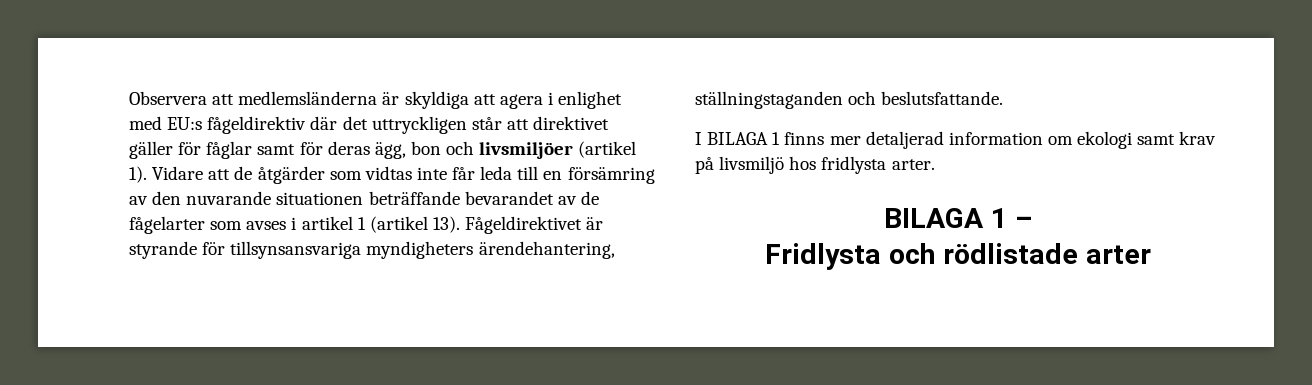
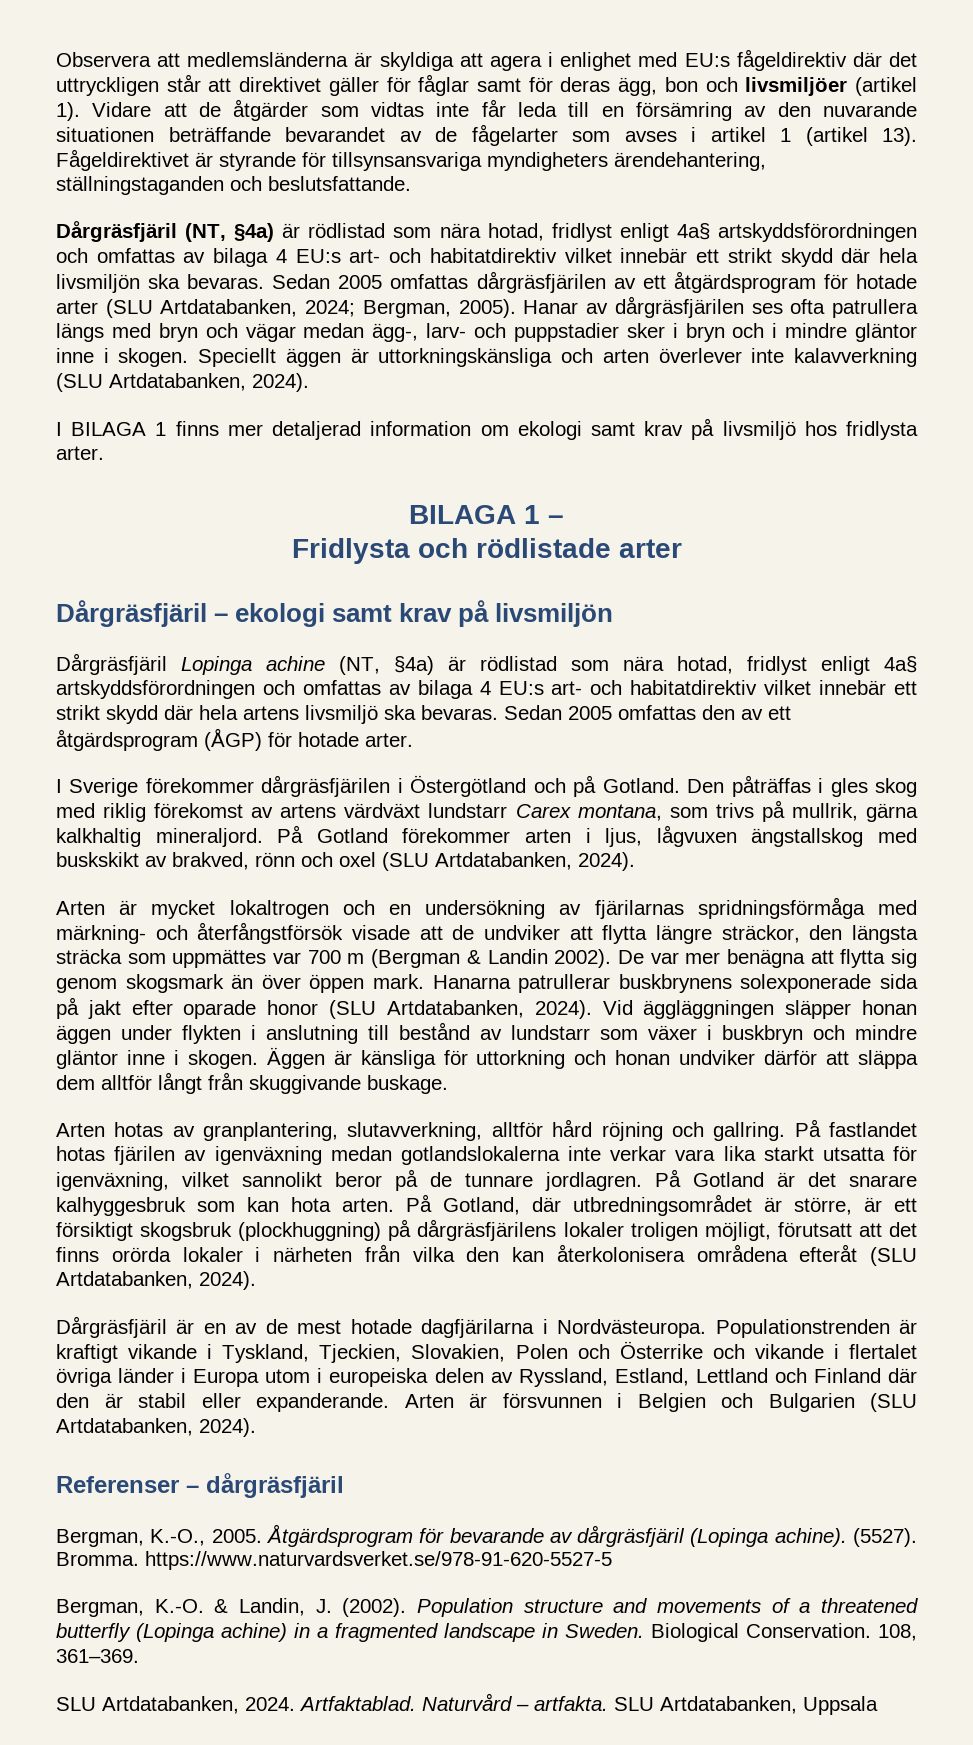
+ Dårgräsfjäril (NT, §4a) är rödlistad som nära hotad, fridlyst enligt 4a§ artskyddsförordningen och omfattas av bilaga 4 EU:s art- och habitatdirektiv vilket innebär ett strikt skydd där hela livsmiljön ska bevaras. Sedan 2005 omfattas dårgräsfjärilen av ett åtgärdsprogram för hotade arter (SLU Artdatabanken, 2024; Bergman, 2005). Hanar av dårgräsfjärilen ses ofta patrullera längs med bryn och vägar medan ägg-, larv- och puppstadier sker i bryn och i mindre gläntor inne i skogen. Speciellt äggen är uttorkningskänsliga och arten överlever inte kalavverkning (SLU Artdatabanken, 2024).
+ Dårgräsfjäril – ekologi samt krav på livsmiljön
+ Dårgräsfjäril Lopinga achine (NT, §4a) är rödlistad som nära hotad, fridlyst enligt 4a§ artskyddsförordningen och omfattas av bilaga 4 EU:s art- och habitatdirektiv vilket innebär ett strikt skydd där hela artens livsmiljö ska bevaras. Sedan 2005 omfattas den av ett åtgärdsprogram (ÅGP) för hotade arter.
+ I Sverige förekommer dårgräsfjärilen i Östergötland och på Gotland. Den påträffas i gles skog med riklig förekomst av artens värdväxt lundstarr Carex montana, som trivs på mullrik, gärna kalkhaltig mineraljord. På Gotland förekommer arten i ljus, lågvuxen ängstallskog med buskskikt av brakved, rönn och oxel (SLU Artdatabanken, 2024).
+ Arten är mycket lokaltrogen och en undersökning av fjärilarnas spridningsförmåga med märkning- och återfångstförsök visade att de undviker att flytta längre sträckor, den längsta sträcka som uppmättes var 700 m (Bergman & Landin 2002). De var mer benägna att flytta sig genom skogsmark än över öppen mark. Hanarna patrullerar buskbrynens solexponerade sida på jakt efter oparade honor (SLU Artdatabanken, 2024). Vid äggläggningen släpper honan äggen under flykten i anslutning till bestånd av lundstarr som växer i buskbryn och mindre gläntor inne i skogen. Äggen är känsliga för uttorkning och honan undviker därför att släppa dem alltför långt från skuggivande buskage.
+ Arten hotas av granplantering, slutavverkning, alltför hård röjning och gallring. På fastlandet hotas fjärilen av igenväxning medan gotlandslokalerna inte verkar vara lika starkt utsatta för igenväxning, vilket sannolikt beror på de tunnare jordlagren. På Gotland är det snarare kalhyggesbruk som kan hota arten. På Gotland, där utbredningsområdet är större, är ett försiktigt skogsbruk (plockhuggning) på dårgräsfjärilens lokaler troligen möjligt, förutsatt att det finns orörda lokaler i närheten från vilka den kan återkolonisera områdena efteråt (SLU Artdatabanken, 2024).
+ Dårgräsfjäril är en av de mest hotade dagfjärilarna i Nordvästeuropa. Populationstrenden är kraftigt vikande i Tyskland, Tjeckien, Slovakien, Polen och Österrike och vikande i flertalet övriga länder i Europa utom i europeiska delen av Ryssland, Estland, Lettland och Finland där den är stabil eller expanderande. Arten är försvunnen i Belgien och Bulgarien (SLU Artdatabanken, 2024).
+ Referenser – dårgräsfjäril
+ Bergman, K.-O., 2005. Åtgärdsprogram för bevarande av dårgräsfjäril (Lopinga achine). (5527). Bromma. https://www.naturvardsverket.se/978-91-620-5527-5
+ Bergman, K.-O. & Landin, J. (2002). Population structure and movements of a threatened butterfly (Lopinga achine) in a fragmented landscape in Sweden. Biological Conservation. 108, 361–369.
+ SLU Artdatabanken, 2024. Artfaktablad. Naturvård – artfakta. SLU Artdatabanken, Uppsala

